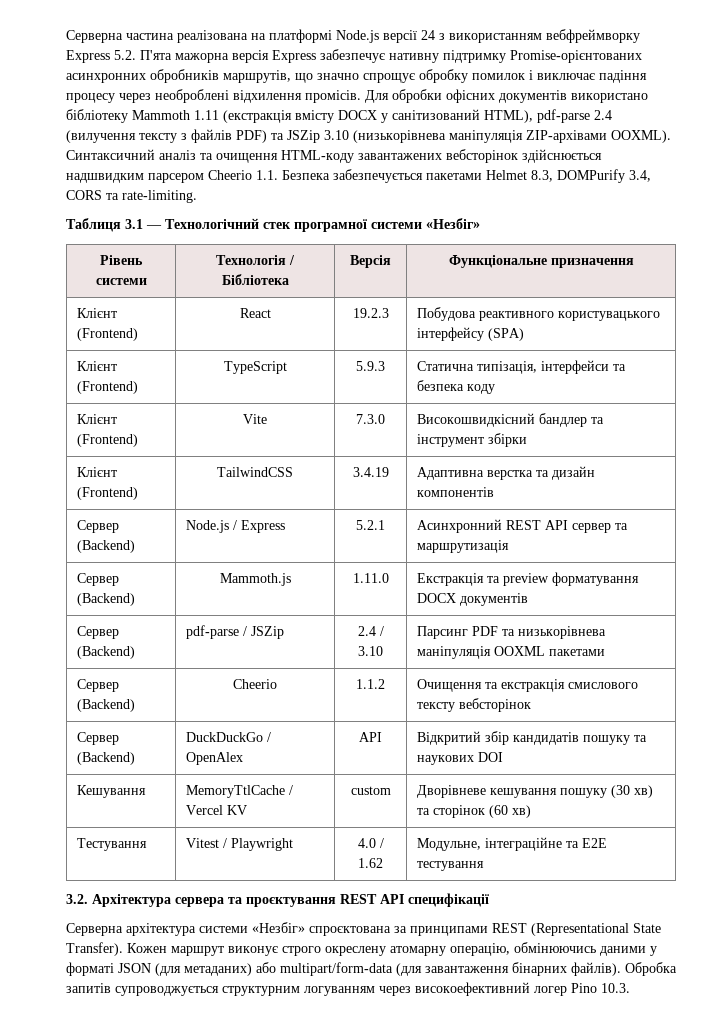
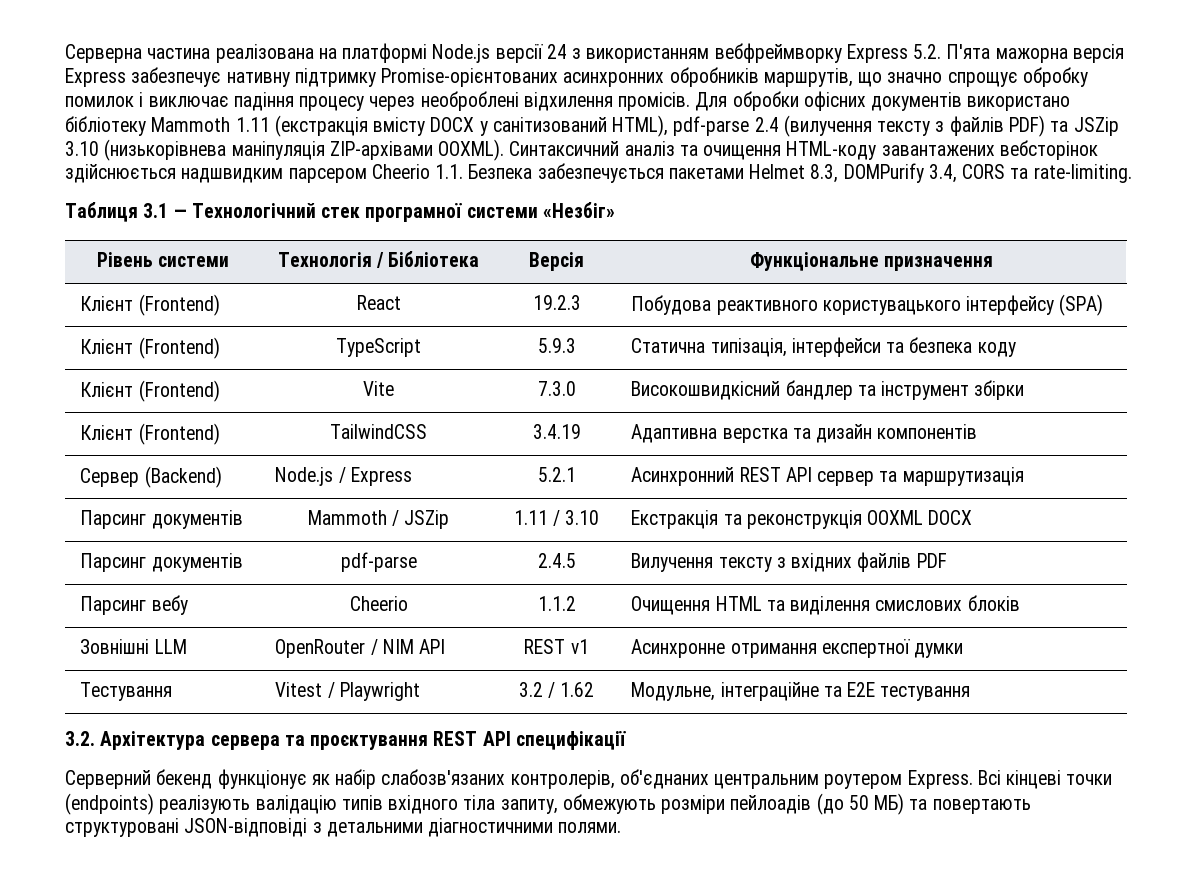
- Сервер (Backend) | Mammoth.js | 1.11.0 | Екстракція та preview форматування DOCX документів
- Сервер (Backend) | pdf-parse / JSZip | 2.4 / 3.10 | Парсинг PDF та низькорівнева маніпуляція OOXML пакетами
- Сервер (Backend) | Cheerio | 1.1.2 | Очищення та екстракція смислового тексту вебсторінок
- Сервер (Backend) | DuckDuckGo / OpenAlex | API | Відкритий збір кандидатів пошуку та наукових DOI
- Кешування | MemoryTtlCache / Vercel KV | custom | Дворівневе кешування пошуку (30 хв) та сторінок (60 хв)
+ Парсинг документів | Mammoth / JSZip | 1.11 / 3.10 | Екстракція та реконструкція OOXML DOCX
+ Парсинг документів | pdf-parse | 2.4.5 | Вилучення тексту з вхідних файлів PDF
+ Парсинг вебу | Cheerio | 1.1.2 | Очищення HTML та виділення смислових блоків
+ Зовнішні LLM | OpenRouter / NIM API | REST v1 | Асинхронне отримання експертної думки
- Тестування | Vitest / Playwright | 4.0 / 1.62 | Модульне, інтеграційне та E2E тестування
+ Тестування | Vitest / Playwright | 3.2 / 1.62 | Модульне, інтеграційне та E2E тестування
- Серверна архітектура системи «Незбіг» спроєктована за принципами REST (Representational State Transfer). Кожен маршрут виконує строго окреслену атомарну операцію, обмінюючись даними у форматі JSON (для метаданих) або multipart/form-data (для завантаження бінарних файлів). Обробка запитів супроводжується структурним логуванням через високоефективний логер Pino 10.3.
+ Серверний бекенд функціонує як набір слабозв'язаних контролерів, об'єднаних центральним роутером Express. Всі кінцеві точки (endpoints) реалізують валідацію типів вхідного тіла запиту, обмежують розміри пейлоадів (до 50 МБ) та повертають структуровані JSON-відповіді з детальними діагностичними полями.

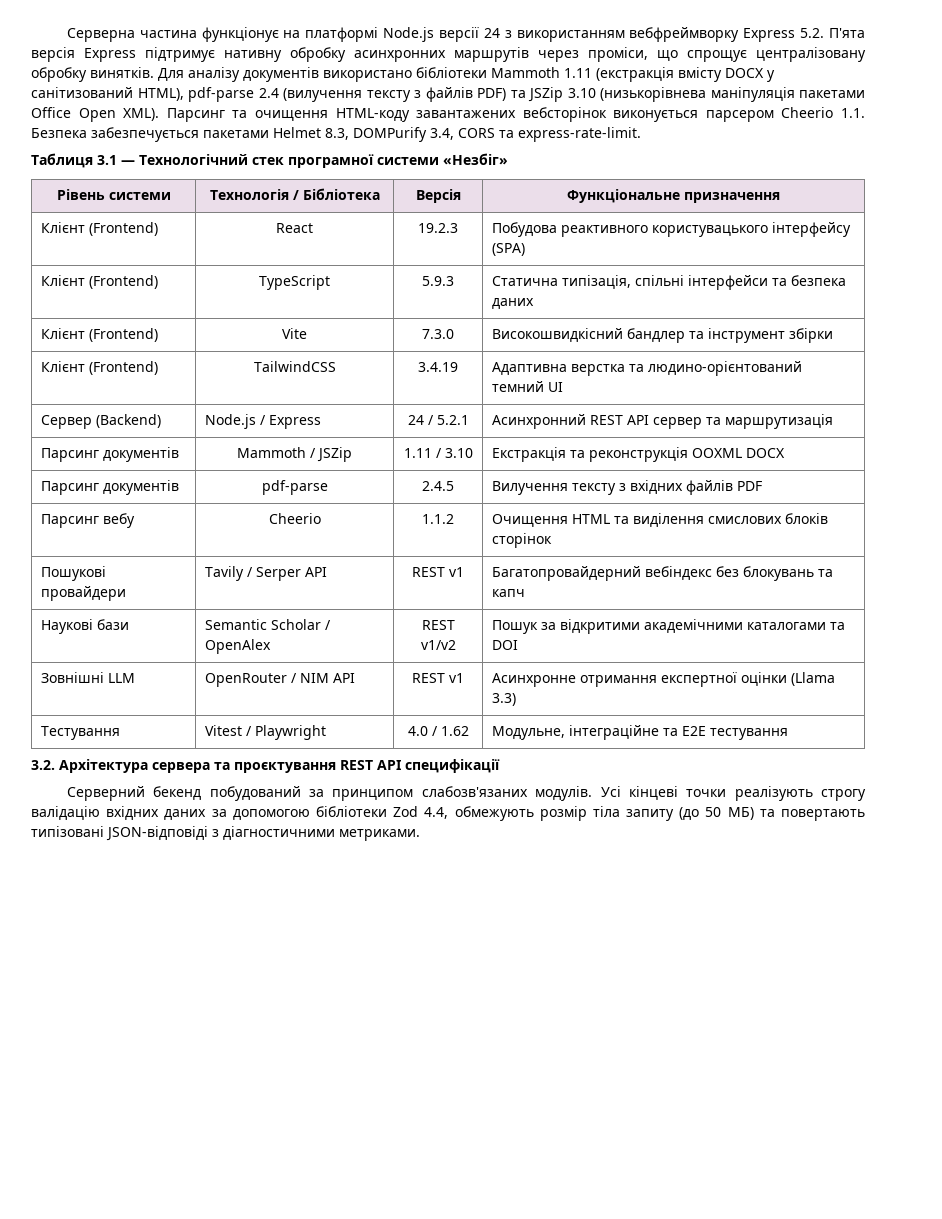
- Серверна частина реалізована на платформі Node.js версії 24 з використанням вебфреймворку Express 5.2. П'ята мажорна версія Express забезпечує нативну підтримку Promise-орієнтованих асинхронних обробників маршрутів, що значно спрощує обробку помилок і виключає падіння процесу через необроблені відхилення промісів. Для обробки офісних документів використано бібліотеку Mammoth 1.11 (екстракція вмісту DOCX у санітизований HTML), pdf-parse 2.4 (вилучення тексту з файлів PDF) та JSZip 3.10 (низькорівнева маніпуляція ZIP-архівами OOXML). Синтаксичний аналіз та очищення HTML-коду завантажених вебсторінок здійснюється надшвидким парсером Cheerio 1.1. Безпека забезпечується пакетами Helmet 8.3, DOMPurify 3.4, CORS та rate-limiting.
+ Серверна частина функціонує на платформі Node.js версії 24 з використанням вебфреймворку Express 5.2. П'ята версія Express підтримує нативну обробку асинхронних маршрутів через проміси, що спрощує централізовану обробку винятків. Для аналізу документів використано бібліотеки Mammoth 1.11 (екстракція вмісту DOCX у санітизований HTML), pdf-parse 2.4 (вилучення тексту з файлів PDF) та JSZip 3.10 (низькорівнева маніпуляція пакетами Office Open XML). Парсинг та очищення HTML-коду завантажених вебсторінок виконується парсером Cheerio 1.1. Безпека забезпечується пакетами Helmet 8.3, DOMPurify 3.4, CORS та express-rate-limit.
- Клієнт (Frontend) | TypeScript | 5.9.3 | Статична типізація, інтерфейси та безпека коду
+ Клієнт (Frontend) | TypeScript | 5.9.3 | Статична типізація, спільні інтерфейси та безпека даних
- Клієнт (Frontend) | TailwindCSS | 3.4.19 | Адаптивна верстка та дизайн компонентів
+ Клієнт (Frontend) | TailwindCSS | 3.4.19 | Адаптивна верстка та людино-орієнтований темний UI
- Сервер (Backend) | Node.js / Express | 5.2.1 | Асинхронний REST API сервер та маршрутизація
+ Сервер (Backend) | Node.js / Express | 24 / 5.2.1 | Асинхронний REST API сервер та маршрутизація
- Парсинг вебу | Cheerio | 1.1.2 | Очищення HTML та виділення смислових блоків
+ Парсинг вебу | Cheerio | 1.1.2 | Очищення HTML та виділення смислових блоків сторінок
+ Пошукові провайдери | Tavily / Serper API | REST v1 | Багатопровайдерний вебіндекс без блокувань та капч
+ Наукові бази | Semantic Scholar / OpenAlex | REST v1/v2 | Пошук за відкритими академічними каталогами та DOI
- Зовнішні LLM | OpenRouter / NIM API | REST v1 | Асинхронне отримання експертної думки
+ Зовнішні LLM | OpenRouter / NIM API | REST v1 | Асинхронне отримання експертної оцінки (Llama 3.3)
- Тестування | Vitest / Playwright | 3.2 / 1.62 | Модульне, інтеграційне та E2E тестування
+ Тестування | Vitest / Playwright | 4.0 / 1.62 | Модульне, інтеграційне та E2E тестування
- Серверний бекенд функціонує як набір слабозв'язаних контролерів, об'єднаних центральним роутером Express. Всі кінцеві точки (endpoints) реалізують валідацію типів вхідного тіла запиту, обмежують розміри пейлоадів (до 50 МБ) та повертають структуровані JSON-відповіді з детальними діагностичними полями.
+ Серверний бекенд побудований за принципом слабозв'язаних модулів. Усі кінцеві точки реалізують строгу валідацію вхідних даних за допомогою бібліотеки Zod 4.4, обмежують розмір тіла запиту (до 50 МБ) та повертають типізовані JSON-відповіді з діагностичними метриками.

